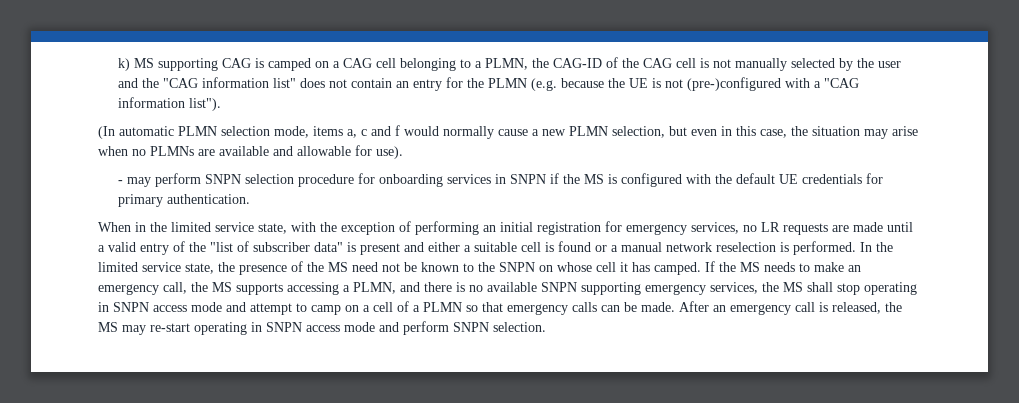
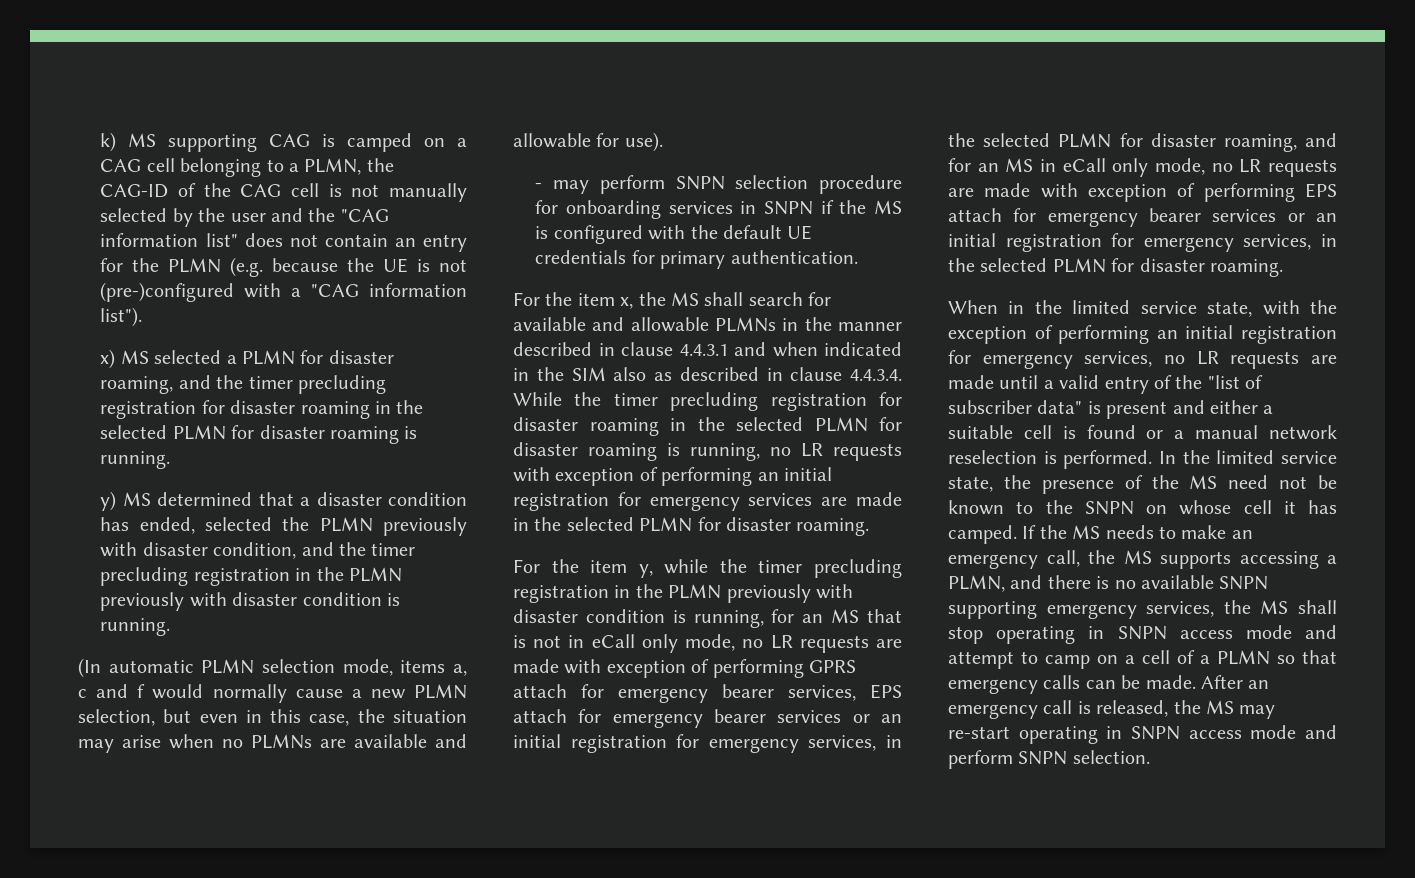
+ x) MS selected a PLMN for disaster roaming, and the timer precluding registration for disaster roaming in the selected PLMN for disaster roaming is running.
+ y) MS determined that a disaster condition has ended, selected the PLMN previously with disaster condition, and the timer precluding registration in the PLMN previously with disaster condition is running.
+ For the item x, the MS shall search for available and allowable PLMNs in the manner described in clause 4.4.3.1 and when indicated in the SIM also as described in clause 4.4.3.4. While the timer precluding registration for disaster roaming in the selected PLMN for disaster roaming is running, no LR requests with exception of performing an initial registration for emergency services are made in the selected PLMN for disaster roaming.
+ For the item y, while the timer precluding registration in the PLMN previously with disaster condition is running, for an MS that is not in eCall only mode, no LR requests are made with exception of performing GPRS attach for emergency bearer services, EPS attach for emergency bearer services or an initial registration for emergency services, in the selected PLMN for disaster roaming, and for an MS in eCall only mode, no LR requests are made with exception of performing EPS attach for emergency bearer services or an initial registration for emergency services, in the selected PLMN for disaster roaming.

